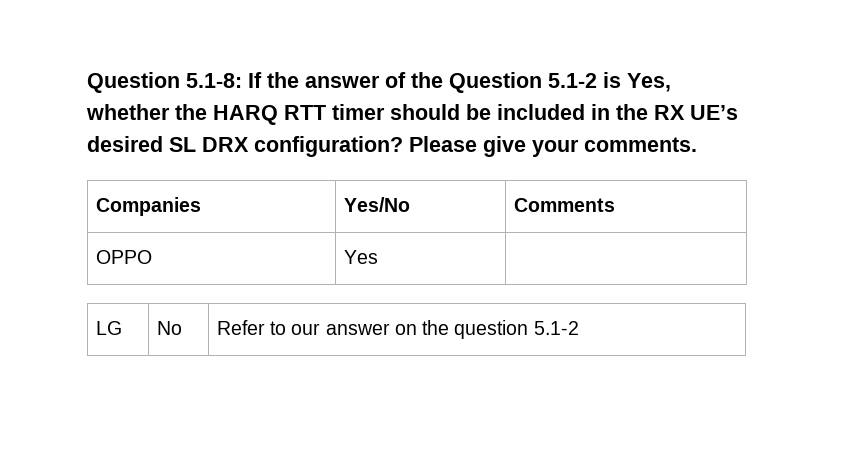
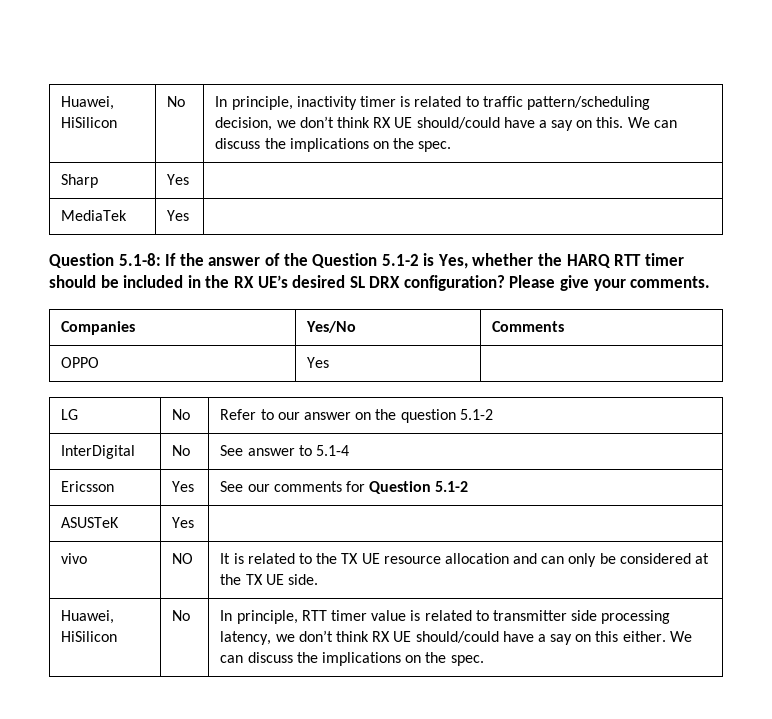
+ Huawei, HiSilicon | No | In principle, inactivity timer is related to traffic pattern/scheduling decision, we don’t think RX UE should/could have a say on this. We can discuss the implications on the spec.
+ Sharp | Yes |
+ MediaTek | Yes |
+ InterDigital | No | See answer to 5.1-4
+ Ericsson | Yes | See our comments for Question 5.1-2
+ ASUSTeK | Yes |
+ vivo | NO | It is related to the TX UE resource allocation and can only be considered at the TX UE side.
+ Huawei, HiSilicon | No | In principle, RTT timer value is related to transmitter side processing latency, we don’t think RX UE should/could have a say on this either. We can discuss the implications on the spec.

